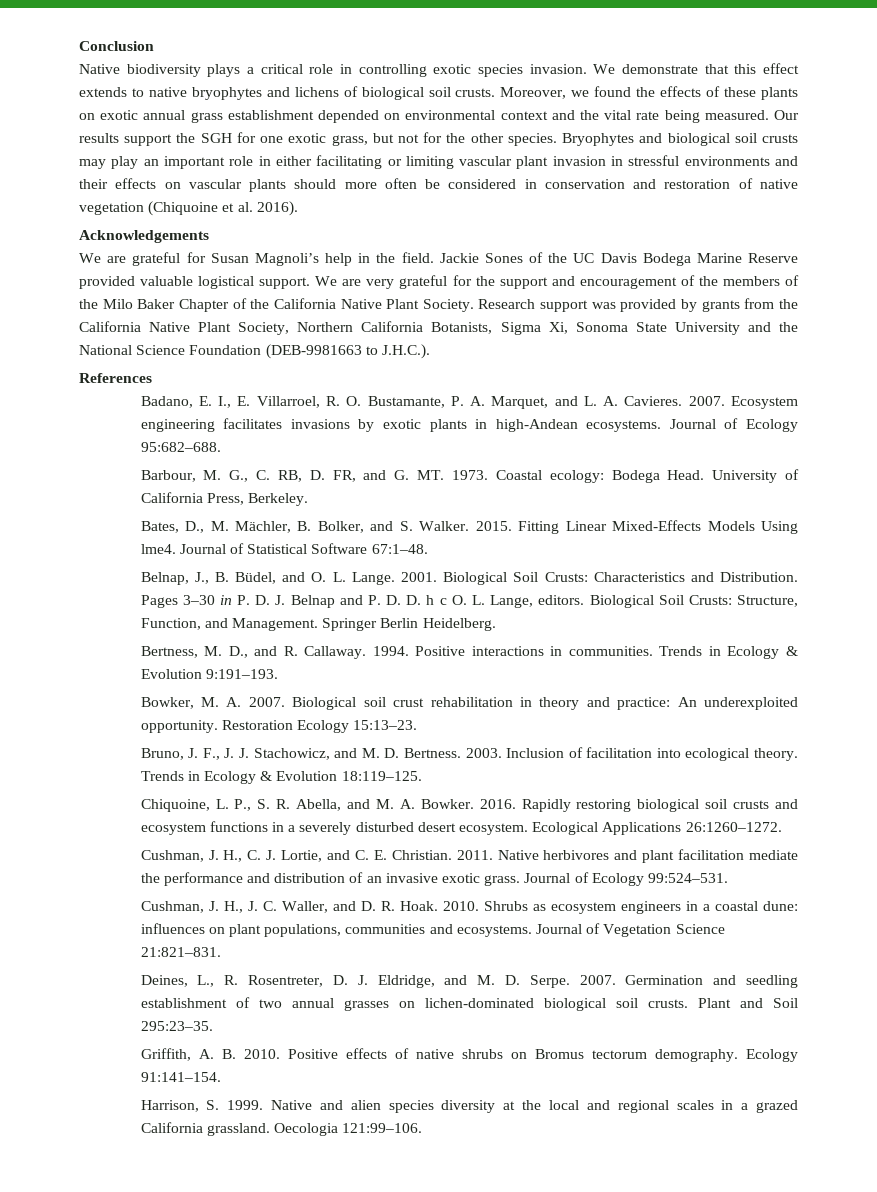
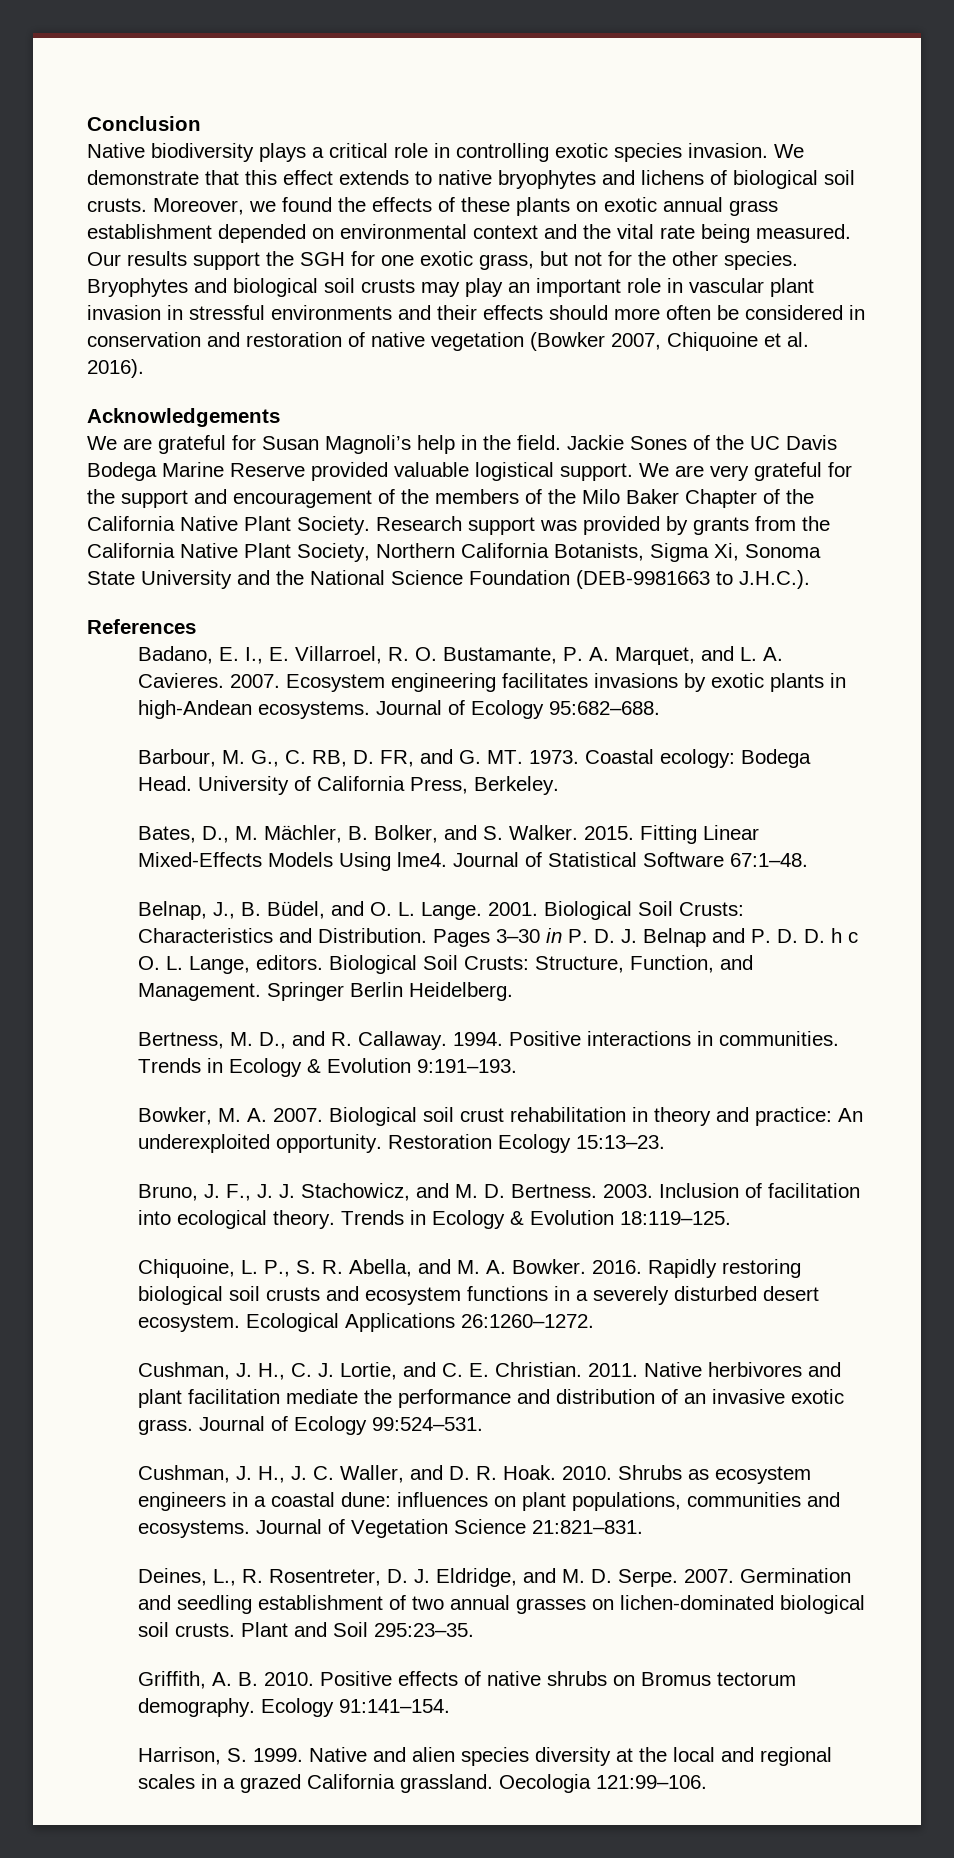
- Bryophytes and biological soil crusts may play an important role in either facilitating or limiting vascular plant invasion in stressful environments and their effects on vascular plants should more often be considered in conservation and restoration of native vegetation (Chiquoine et al. 2016).
+ Bryophytes and biological soil crusts may play an important role in vascular plant invasion in stressful environments and their effects should more often be considered in conservation and restoration of native vegetation (Bowker 2007, Chiquoine et al. 2016).

